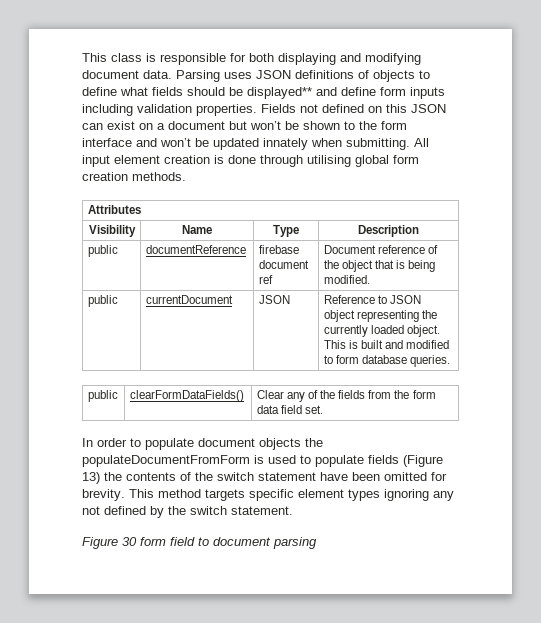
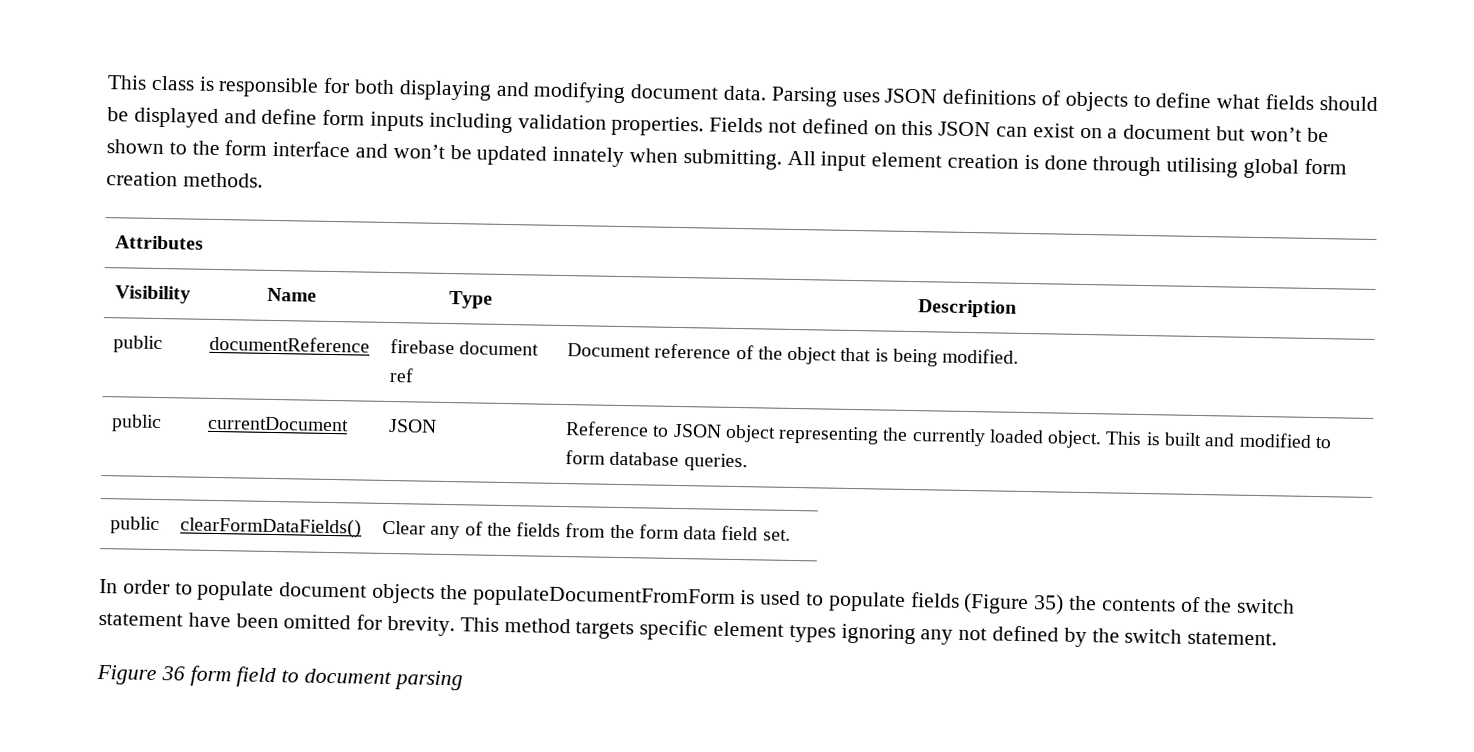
- Parsing uses JSON definitions of objects to define what fields should be displayed** and define form inputs including validation properties.
+ Parsing uses JSON definitions of objects to define what fields should be displayed and define form inputs including validation properties.
- In order to populate document objects the populateDocumentFromForm is used to populate fields (Figure 13) the contents of the switch statement have been omitted for brevity.
+ In order to populate document objects the populateDocumentFromForm is used to populate fields (Figure 35) the contents of the switch statement have been omitted for brevity.
- Figure 30 form field to document parsing
+ Figure 36 form field to document parsing

